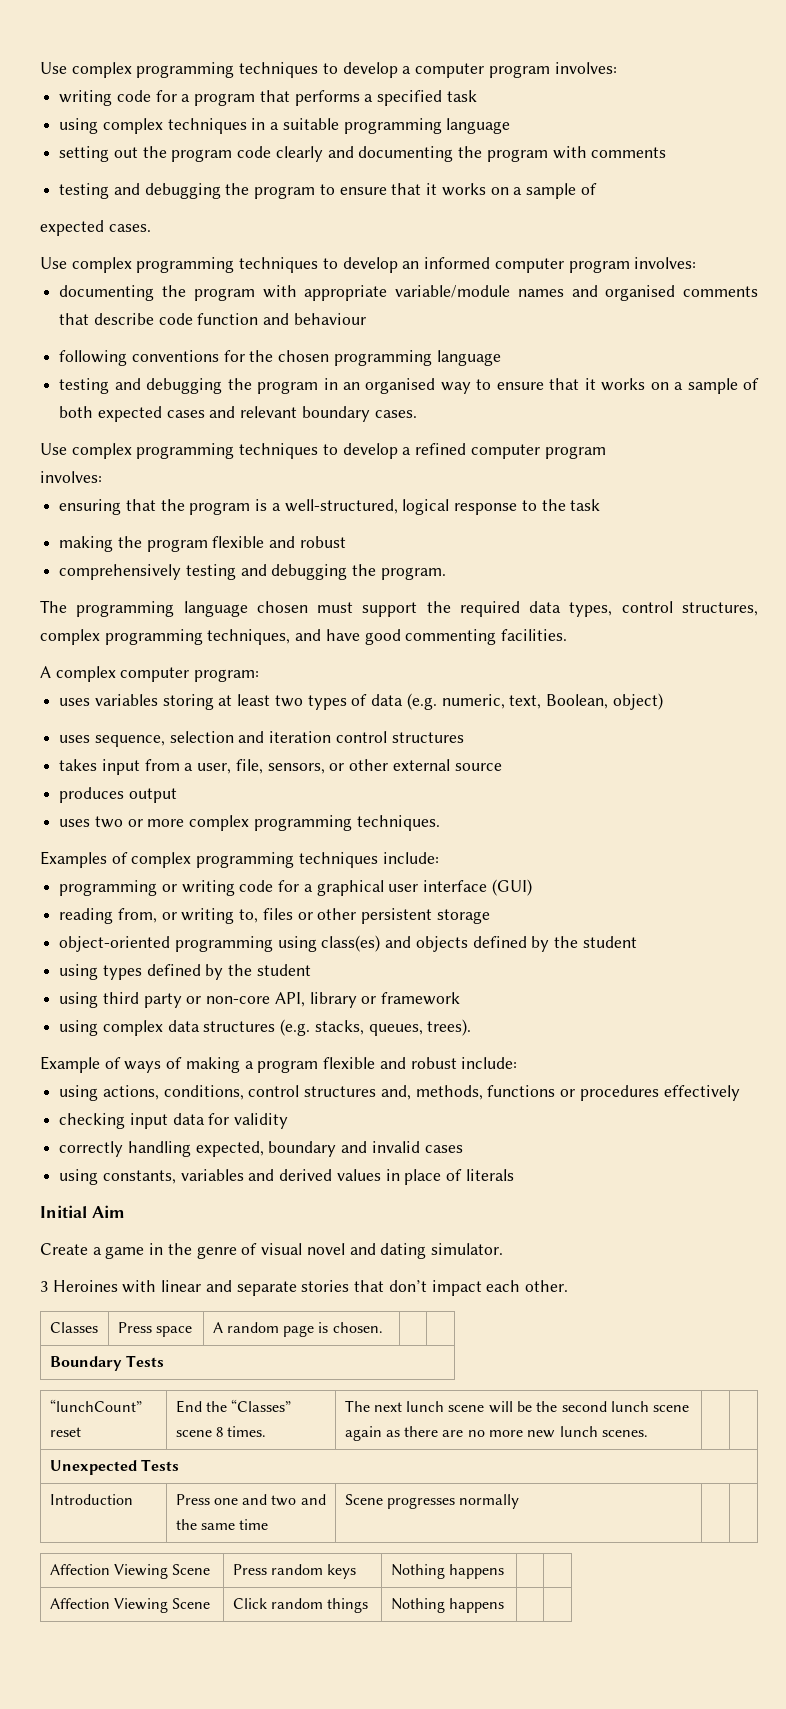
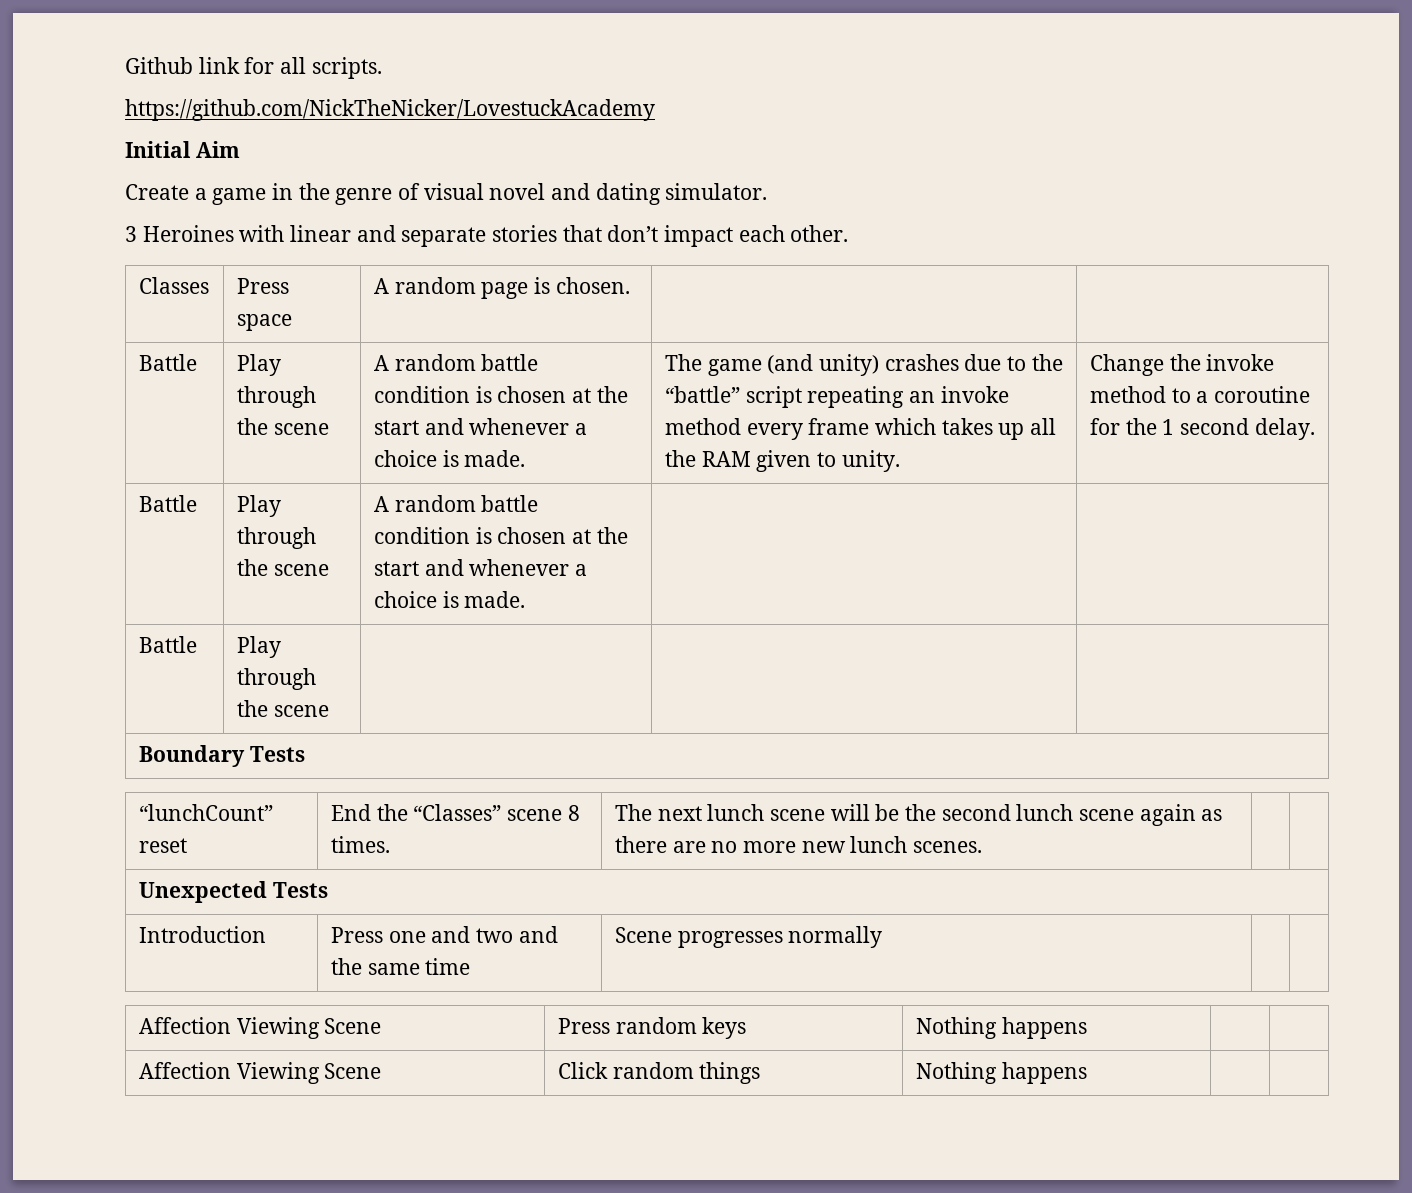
- Use complex programming techniques to develop a computer program involves:
- writing code for a program that performs a specified task
- using complex techniques in a suitable programming language
- setting out the program code clearly and documenting the program with comments
- testing and debugging the program to ensure that it works on a sample of
- expected cases.
- Use complex programming techniques to develop an informed computer program involves:
- documenting the program with appropriate variable/module names and organised comments that describe code function and behaviour
- following conventions for the chosen programming language
- testing and debugging the program in an organised way to ensure that it works on a sample of both expected cases and relevant boundary cases.
- Use complex programming techniques to develop a refined computer program
- involves:
- ensuring that the program is a well-structured, logical response to the task
- making the program flexible and robust
- comprehensively testing and debugging the program.
- The programming language chosen must support the required data types, control structures, complex programming techniques, and have good commenting facilities.
- A complex computer program:
- uses variables storing at least two types of data (e.g. numeric, text, Boolean, object)
- uses sequence, selection and iteration control structures
- takes input from a user, file, sensors, or other external source
- produces output
- uses two or more complex programming techniques.
- Examples of complex programming techniques include:
- programming or writing code for a graphical user interface (GUI)
- reading from, or writing to, files or other persistent storage
- object-oriented programming using class(es) and objects defined by the student
- using types defined by the student
- using third party or non-core API, library or framework
- using complex data structures (e.g. stacks, queues, trees).
- Example of ways of making a program flexible and robust include:
- using actions, conditions, control structures and, methods, functions or procedures effectively
- checking input data for validity
- correctly handling expected, boundary and invalid cases
- using constants, variables and derived values in place of literals
+ Github link for all scripts.
+ https://github.com/NickTheNicker/LovestuckAcademy
+ Battle | Play through the scene | A random battle condition is chosen at the start and whenever a choice is made. | The game (and unity) crashes due to the “battle” script repeating an invoke method every frame which takes up all the RAM given to unity. | Change the invoke method to a coroutine for the 1 second delay.
+ Battle | Play through the scene | A random battle condition is chosen at the start and whenever a choice is made. | |
+ Battle | Play through the scene | | |

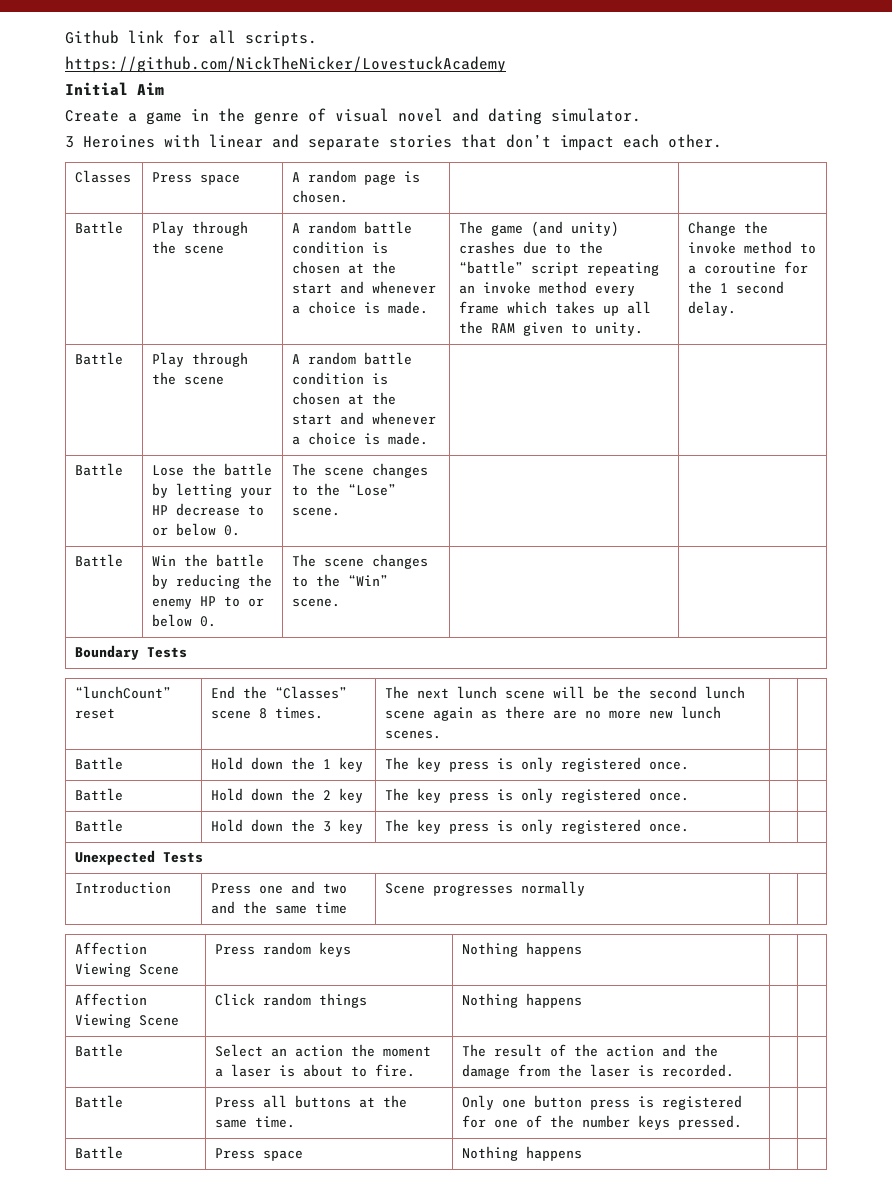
- Battle | Play through the scene | | |
+ Battle | Lose the battle by letting your HP decrease to or below 0. | The scene changes to the “Lose” scene. | |
+ Battle | Win the battle by reducing the enemy HP to or below 0. | The scene changes to the “Win” scene. | |
+ Battle | Hold down the 1 key | The key press is only registered once. | |
+ Battle | Hold down the 2 key | The key press is only registered once. | |
+ Battle | Hold down the 3 key | The key press is only registered once. | |
+ Battle | Select an action the moment a laser is about to fire. | The result of the action and the damage from the laser is recorded. | |
+ Battle | Press all buttons at the same time. | Only one button press is registered for one of the number keys pressed. | |
+ Battle | Press space | Nothing happens | |

